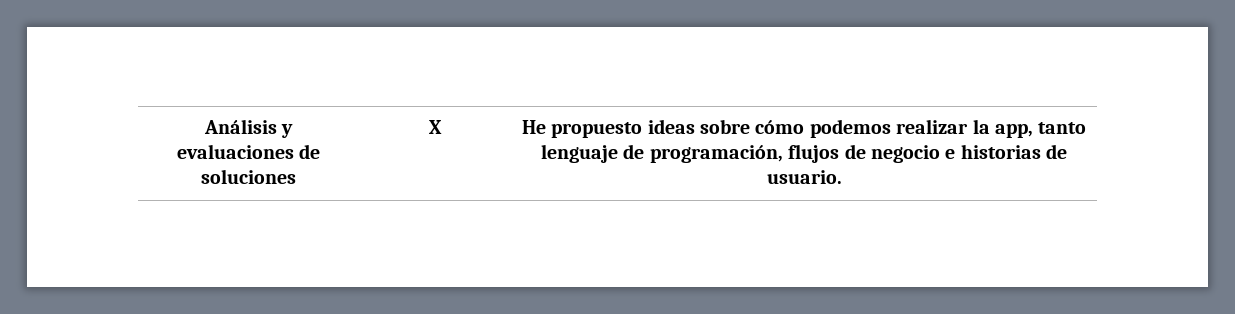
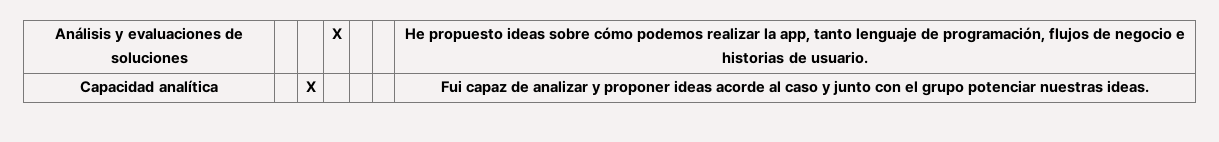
+ Capacidad analítica | | X | | | | Fui capaz de analizar y proponer ideas acorde al caso y junto con el grupo potenciar nuestras ideas.

